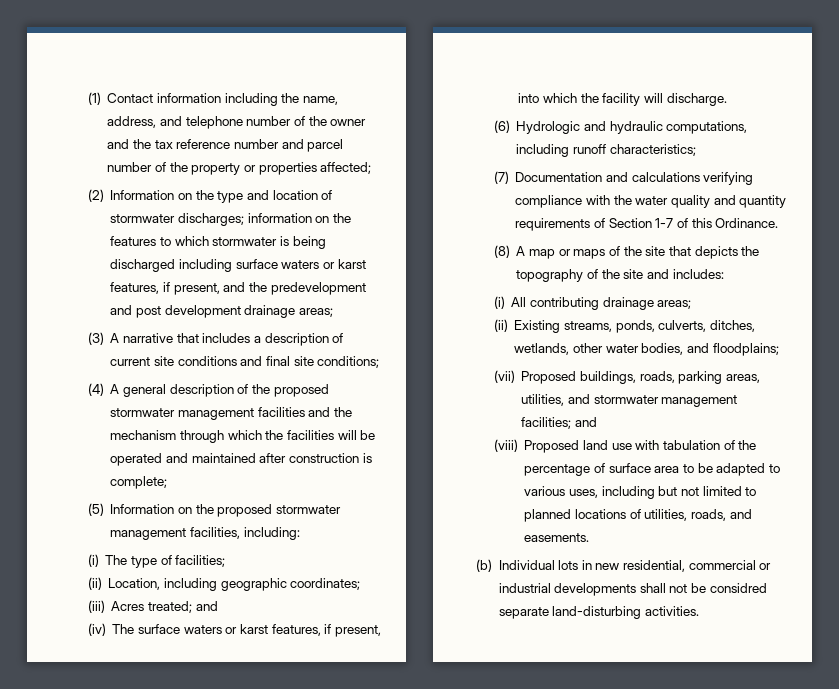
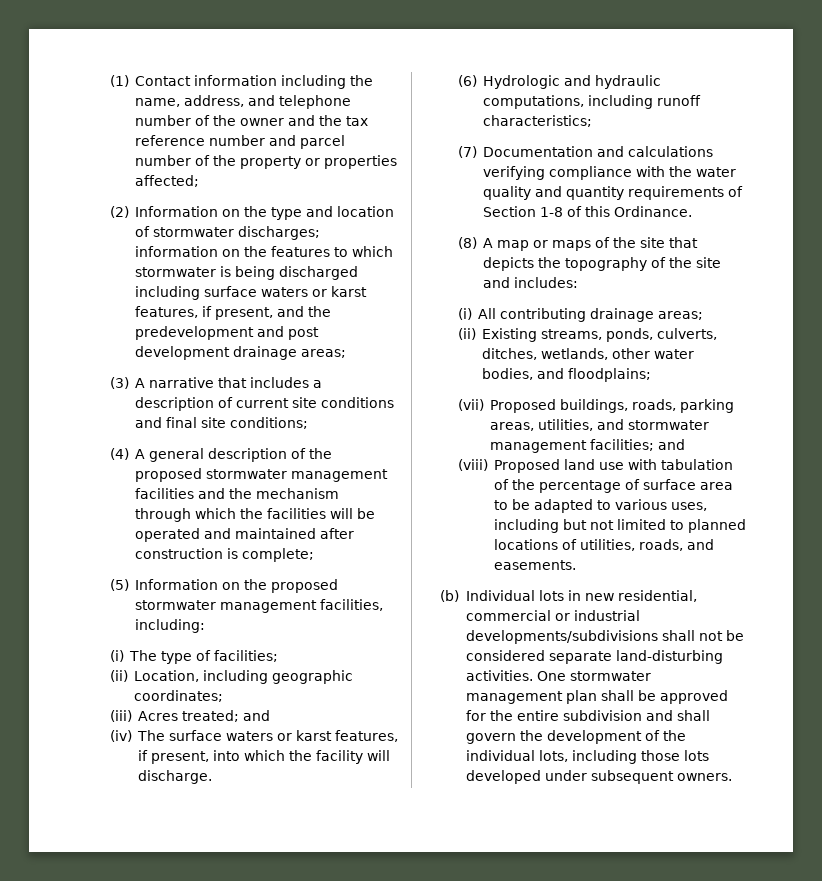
- (7) Documentation and calculations verifying compliance with the water quality and quantity requirements of Section 1-7 of this Ordinance.
+ (7) Documentation and calculations verifying compliance with the water quality and quantity requirements of Section 1-8 of this Ordinance.
- (b) Individual lots in new residential, commercial or industrial developments shall not be considred separate land-disturbing activities.
+ (b) Individual lots in new residential, commercial or industrial developments/subdivisions shall not be considered separate land-disturbing activities.
+ One stormwater management plan shall be approved for the entire subdivision and shall govern the development of the individual lots, including those lots developed under subsequent owners.

